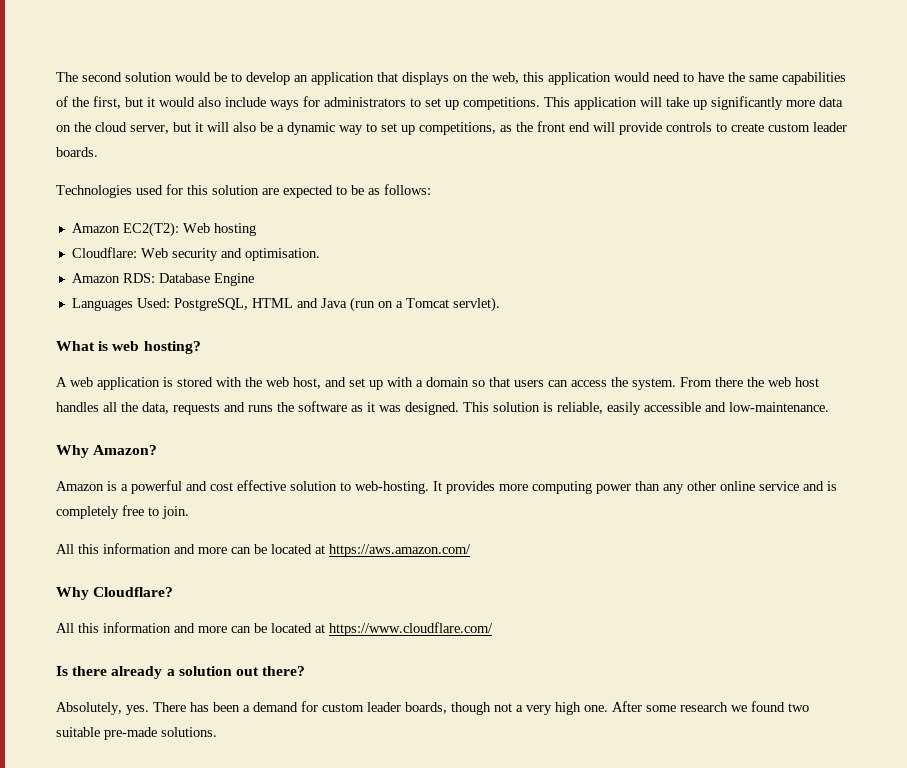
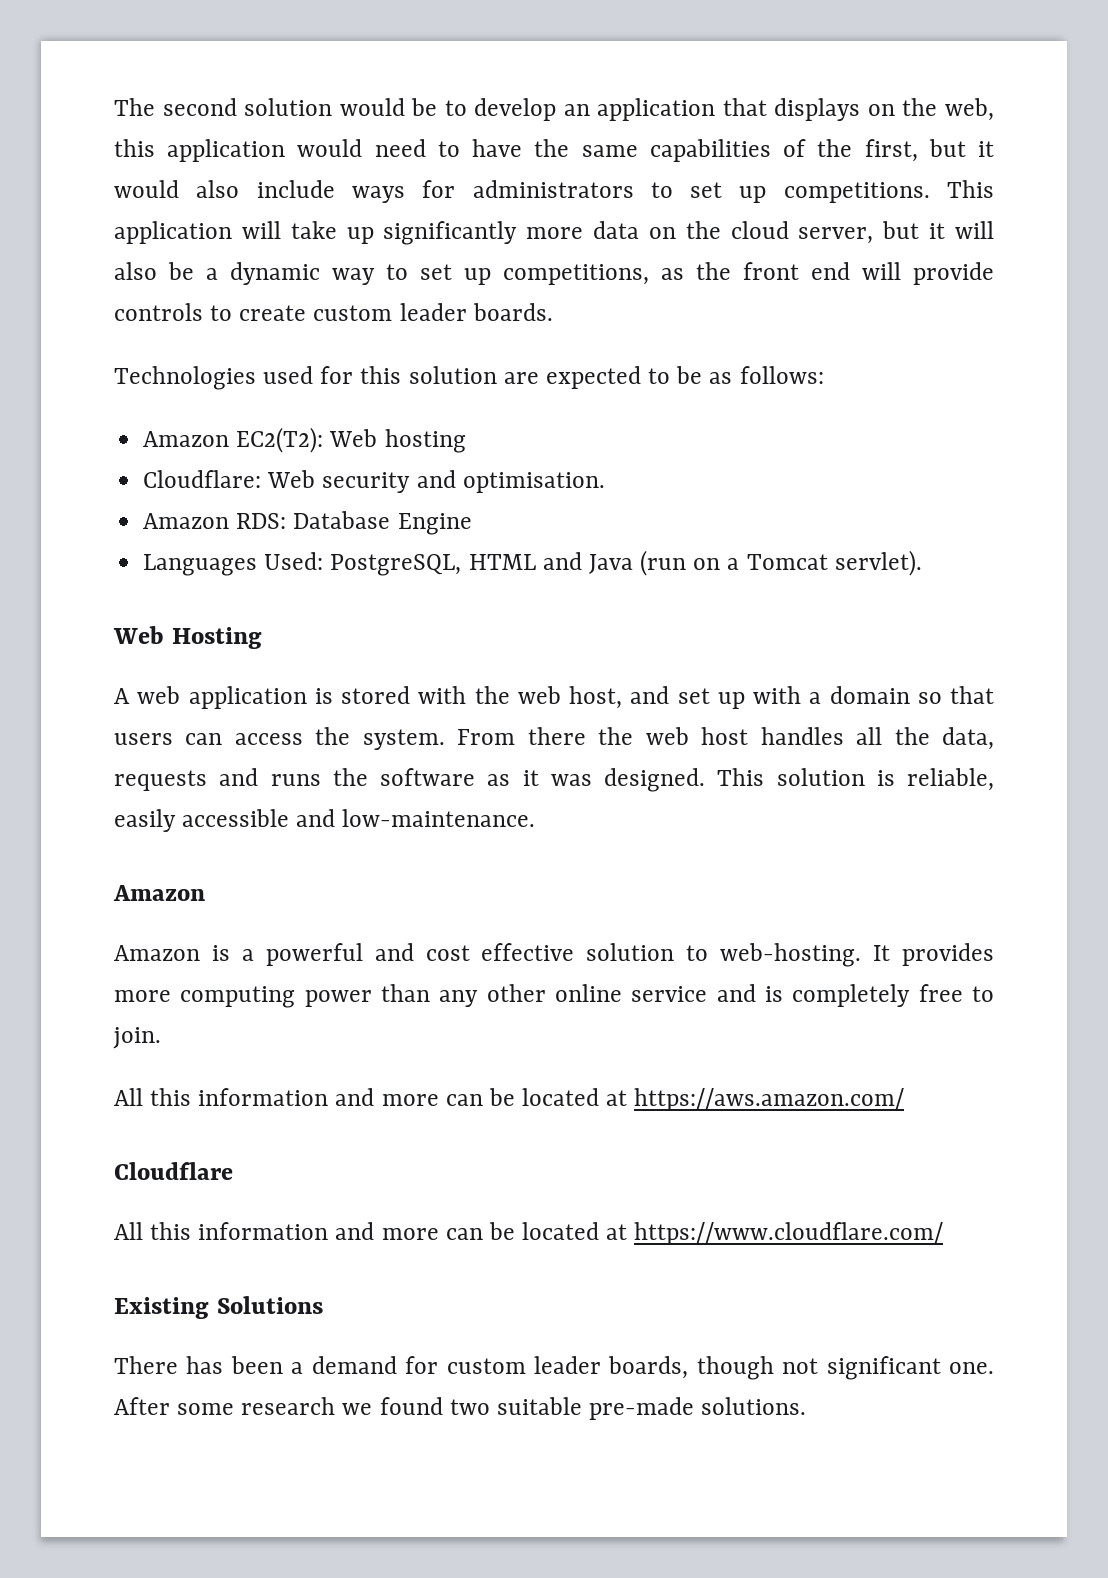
- What is web hosting?
+ Web Hosting
  This solution is reliable, easily accessible and low-maintenance.
- Why Amazon?
+ Amazon
- Why Cloudflare?
+ Cloudflare
- Is there already a solution out there?
- Absolutely, yes. There has been a demand for custom leader boards, though not a very high one.
+ Existing Solutions
+ There has been a demand for custom leader boards, though not significant one.

